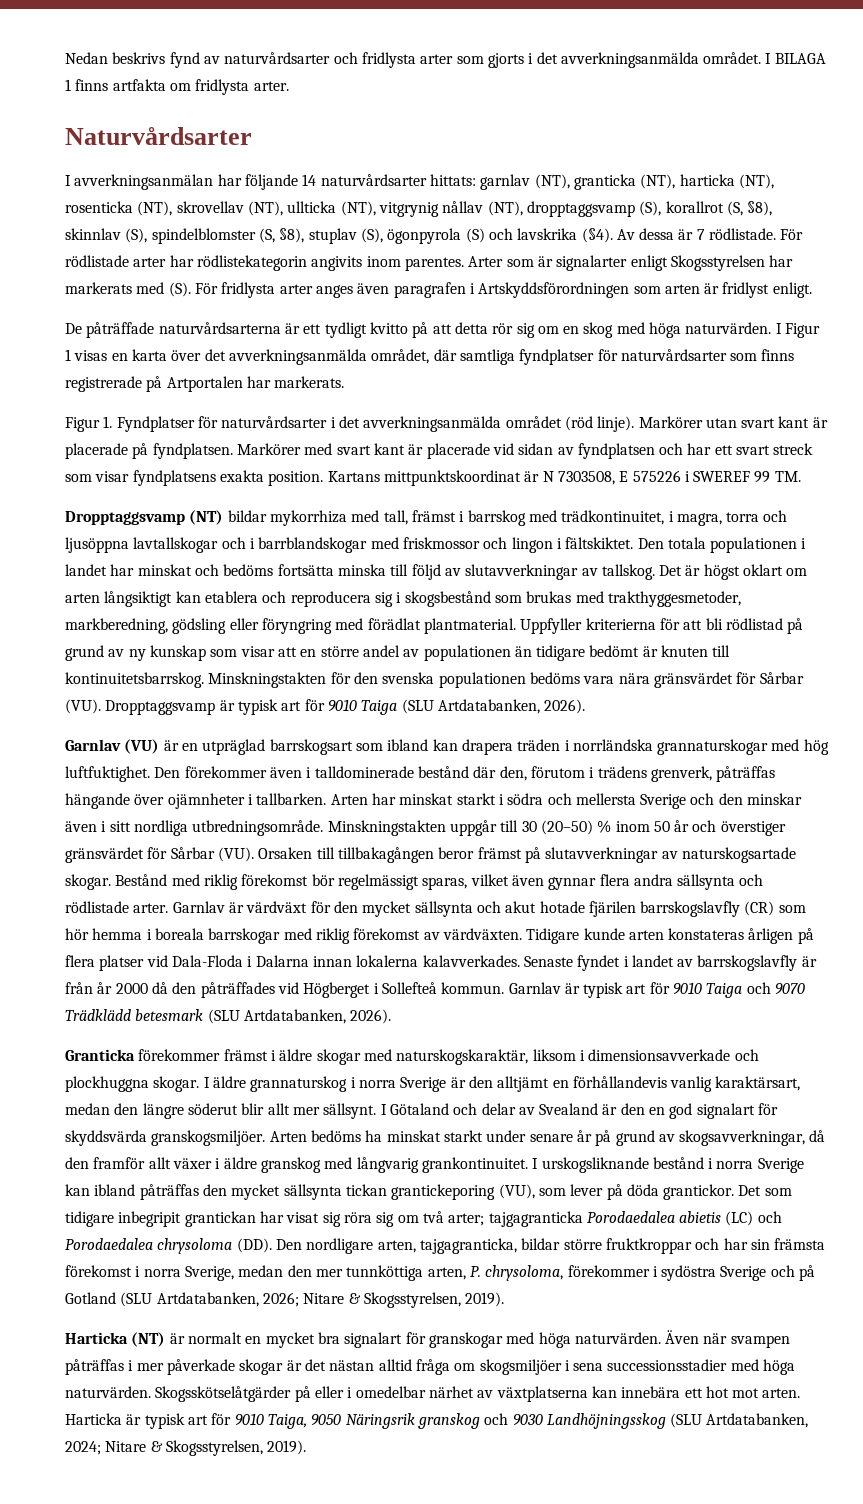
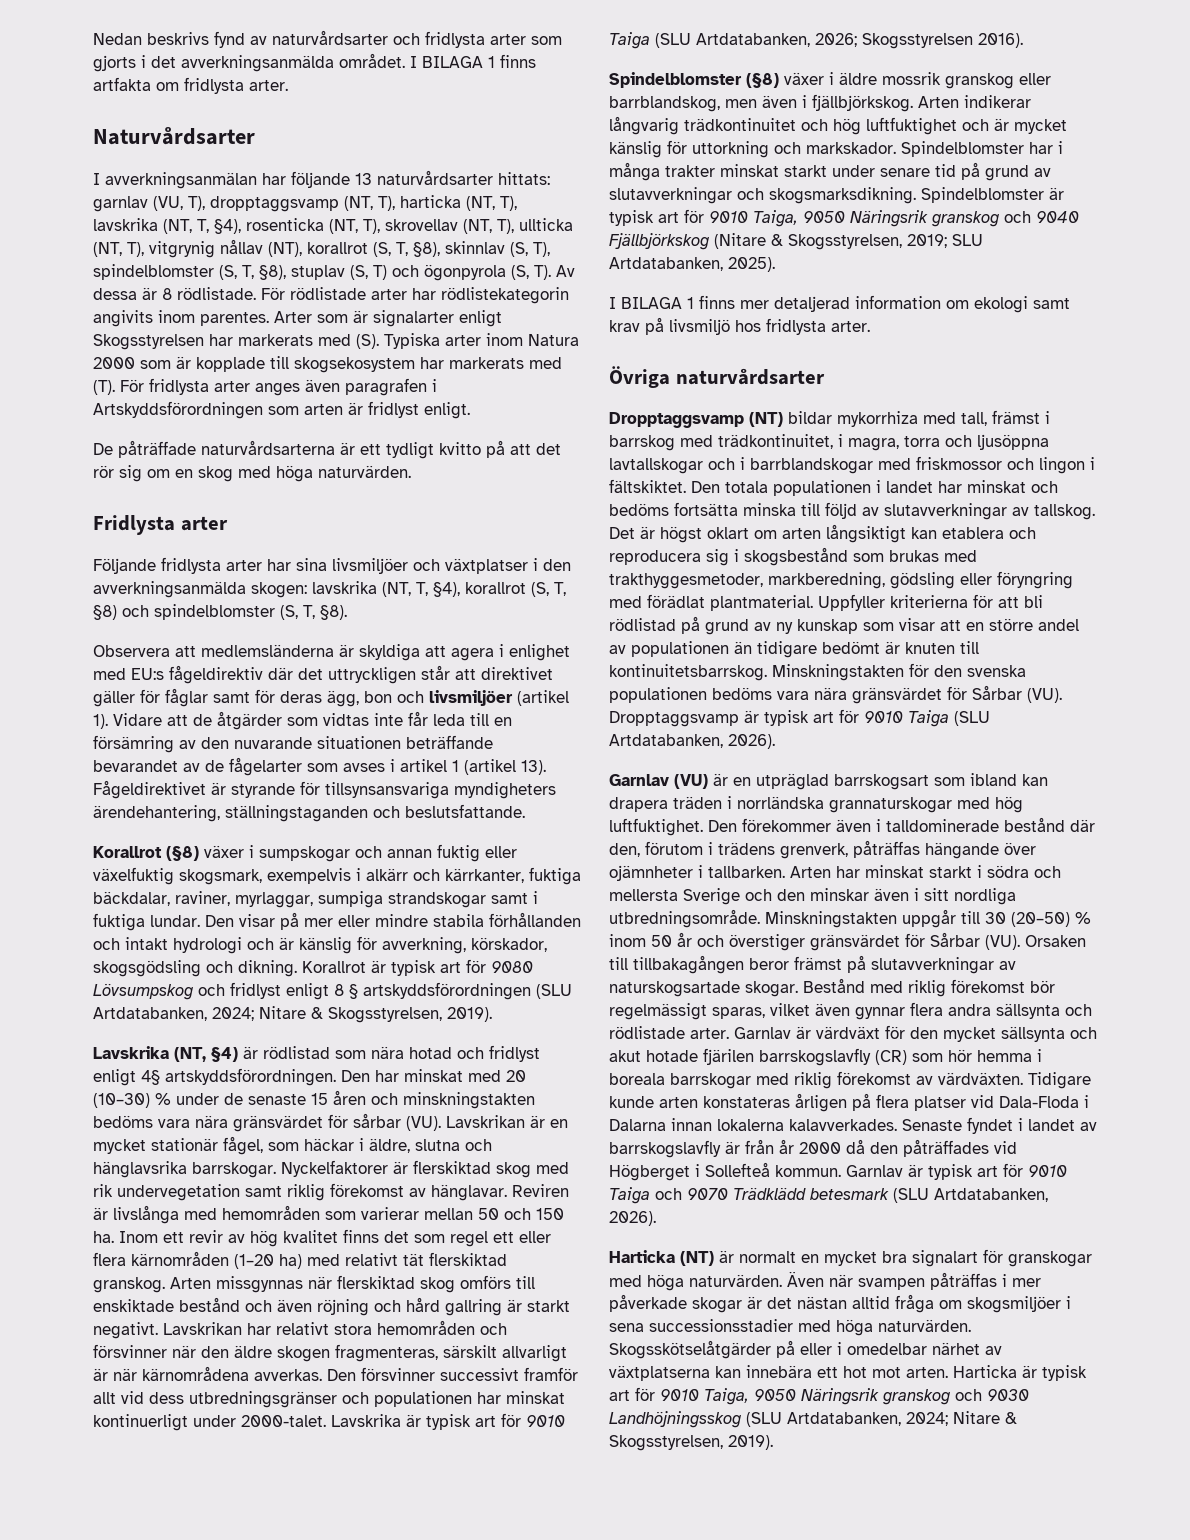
- I avverkningsanmälan har följande 14 naturvårdsarter hittats: garnlav (NT), granticka (NT), harticka (NT), rosenticka (NT), skrovellav (NT), ullticka (NT), vitgrynig nållav (NT), dropptaggsvamp (S), korallrot (S, §8), skinnlav (S), spindelblomster (S, §8), stuplav (S), ögonpyrola (S) och lavskrika (§4). Av dessa är 7 rödlistade.
+ I avverkningsanmälan har följande 13 naturvårdsarter hittats: garnlav (VU, T), dropptaggsvamp (NT, T), harticka (NT, T), lavskrika (NT, T, §4), rosenticka (NT, T), skrovellav (NT, T), ullticka (NT, T), vitgrynig nållav (NT), korallrot (S, T, §8), skinnlav (S, T), spindelblomster (S, T, §8), stuplav (S, T) och ögonpyrola (S, T). Av dessa är 8 rödlistade.
- Arter som är signalarter enligt Skogsstyrelsen har markerats med (S). För fridlysta arter anges även paragrafen i Artskyddsförordningen som arten är fridlyst enligt.
+ Arter som är signalarter enligt Skogsstyrelsen har markerats med (S). Typiska arter inom Natura 2000 som är kopplade till skogsekosystem har markerats med (T). För fridlysta arter anges även paragrafen i Artskyddsförordningen som arten är fridlyst enligt.
- De påträffade naturvårdsarterna är ett tydligt kvitto på att detta rör sig om en skog med höga naturvärden. I Figur 1 visas en karta över det avverkningsanmälda området, där samtliga fyndplatser för naturvårdsarter som finns registrerade på Artportalen har markerats.
- Figur 1. Fyndplatser för naturvårdsarter i det avverkningsanmälda området (röd linje). Markörer utan svart kant är placerade på fyndplatsen. Markörer med svart kant är placerade vid sidan av fyndplatsen och har ett svart streck som visar fyndplatsens exakta position. Kartans mittpunktskoordinat är N 7303508, E 575226 i SWEREF 99 TM.
+ De påträffade naturvårdsarterna är ett tydligt kvitto på att det rör sig om en skog med höga naturvärden.
+ Fridlysta arter
+ Följande fridlysta arter har sina livsmiljöer och växtplatser i den avverkningsanmälda skogen: lavskrika (NT, T, §4), korallrot (S, T, §8) och spindelblomster (S, T, §8).
+ Observera att medlemsländerna är skyldiga att agera i enlighet med EU:s fågeldirektiv där det uttryckligen står att direktivet gäller för fåglar samt för deras ägg, bon och livsmiljöer (artikel 1). Vidare att de åtgärder som vidtas inte får leda till en försämring av den nuvarande situationen beträffande bevarandet av de fågelarter som avses i artikel 1 (artikel 13). Fågeldirektivet är styrande för tillsynsansvariga myndigheters ärendehantering, ställningstaganden och beslutsfattande.
+ Korallrot (§8) växer i sumpskogar och annan fuktig eller växelfuktig skogsmark, exempelvis i alkärr och kärrkanter, fuktiga bäckdalar, raviner, myrlaggar, sumpiga strandskogar samt i fuktiga lundar. Den visar på mer eller mindre stabila förhållanden och intakt hydrologi och är känslig för avverkning, körskador, skogsgödsling och dikning. Korallrot är typisk art för 9080 Lövsumpskog och fridlyst enligt 8 § artskyddsförordningen (SLU Artdatabanken, 2024; Nitare & Skogsstyrelsen, 2019).
+ Lavskrika (NT, §4) är rödlistad som nära hotad och fridlyst enligt 4§ artskyddsförordningen. Den har minskat med 20 (10–30) % under de senaste 15 åren och minskningstakten bedöms vara nära gränsvärdet för sårbar (VU). Lavskrikan är en mycket stationär fågel, som häckar i äldre, slutna och hänglavsrika barrskogar. Nyckelfaktorer är flerskiktad skog med rik undervegetation samt riklig förekomst av hänglavar. Reviren är livslånga med hemområden som varierar mellan 50 och 150 ha. Inom ett revir av hög kvalitet finns det som regel ett eller flera kärnområden (1–20 ha) med relativt tät flerskiktad granskog. Arten missgynnas när flerskiktad skog omförs till enskiktade bestånd och även röjning och hård gallring är starkt negativt. Lavskrikan har relativt stora hemområden och försvinner när den äldre skogen fragmenteras, särskilt allvarligt är när kärnområdena avverkas. Den försvinner successivt framför allt vid dess utbredningsgränser och populationen har minskat kontinuerligt under 2000-talet. Lavskrika är typisk art för 9010 Taiga (SLU Artdatabanken, 2026; Skogsstyrelsen 2016).
+ Spindelblomster (§8) växer i äldre mossrik granskog eller barrblandskog, men även i fjällbjörkskog. Arten indikerar långvarig trädkontinuitet och hög luftfuktighet och är mycket känslig för uttorkning och markskador. Spindelblomster har i många trakter minskat starkt under senare tid på grund av slutavverkningar och skogsmarksdikning. Spindelblomster är typisk art för 9010 Taiga, 9050 Näringsrik granskog och 9040 Fjällbjörkskog (Nitare & Skogsstyrelsen, 2019; SLU Artdatabanken, 2025).
+ I BILAGA 1 finns mer detaljerad information om ekologi samt krav på livsmiljö hos fridlysta arter.
+ Övriga naturvårdsarter
- Granticka förekommer främst i äldre skogar med naturskogskaraktär, liksom i dimensionsavverkade och plockhuggna skogar. I äldre grannaturskog i norra Sverige är den alltjämt en förhållandevis vanlig karaktärsart, medan den längre söderut blir allt mer sällsynt. I Götaland och delar av Svealand är den en god signalart för skyddsvärda granskogsmiljöer. Arten bedöms ha minskat starkt under senare år på grund av skogsavverkningar, då den framför allt växer i äldre granskog med långvarig grankontinuitet. I urskogsliknande bestånd i norra Sverige kan ibland påträffas den mycket sällsynta tickan grantickeporing (VU), som lever på döda grantickor. Det som tidigare inbegripit grantickan har visat sig röra sig om två arter; tajgagranticka Porodaedalea abietis (LC) och Porodaedalea chrysoloma (DD). Den nordligare arten, tajgagranticka, bildar större fruktkroppar och har sin främsta förekomst i norra Sverige, medan den mer tunnköttiga arten, P. chrysoloma, förekommer i sydöstra Sverige och på Gotland (SLU Artdatabanken, 2026; Nitare & Skogsstyrelsen, 2019).

